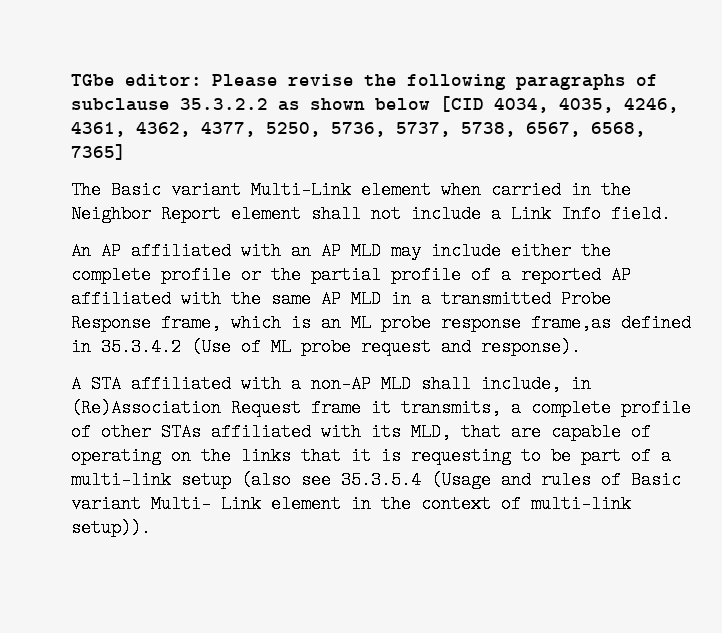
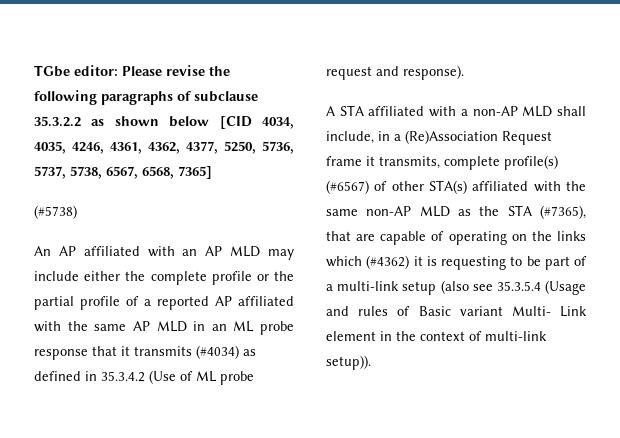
- The Basic variant Multi-Link element when carried in the Neighbor Report element shall not include a Link Info field.
+ (#5738)
- An AP affiliated with an AP MLD may include either the complete profile or the partial profile of a reported AP affiliated with the same AP MLD in a transmitted Probe Response frame, which is an ML probe response frame,as defined in 35.3.4.2 (Use of ML probe request and response).
+ An AP affiliated with an AP MLD may include either the complete profile or the partial profile of a reported AP affiliated with the same AP MLD in an ML probe response that it transmits (#4034) as defined in 35.3.4.2 (Use of ML probe request and response).
- A STA affiliated with a non-AP MLD shall include, in (Re)Association Request frame it transmits, a complete profile of other STAs affiliated with its MLD, that are capable of operating on the links that it is requesting to be part of a multi-link setup (also see 35.3.5.4 (Usage and rules of Basic variant Multi- Link element in the context of multi-link setup)).
+ A STA affiliated with a non-AP MLD shall include, in a (Re)Association Request frame it transmits, complete profile(s) (#6567) of other STA(s) affiliated with the same non-AP MLD as the STA (#7365), that are capable of operating on the links which (#4362) it is requesting to be part of a multi-link setup (also see 35.3.5.4 (Usage and rules of Basic variant Multi- Link element in the context of multi-link setup)).

